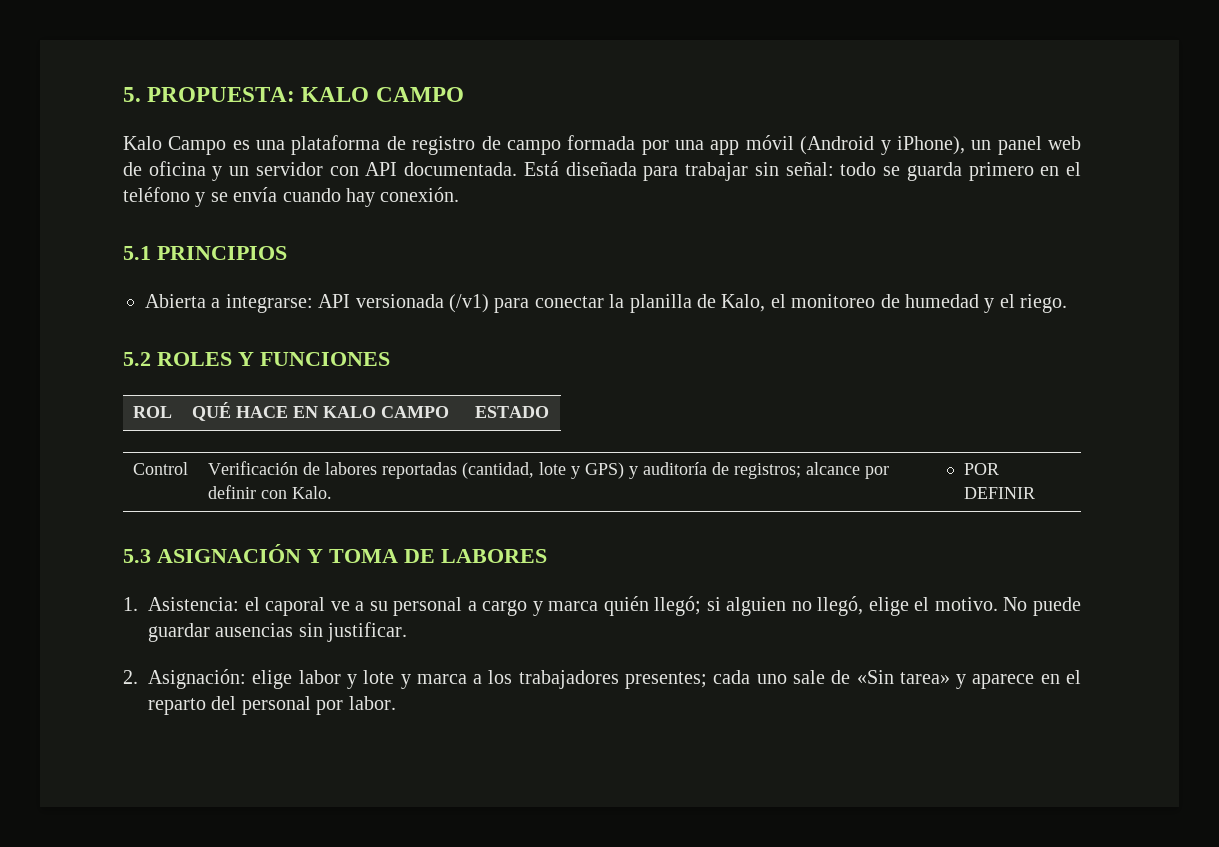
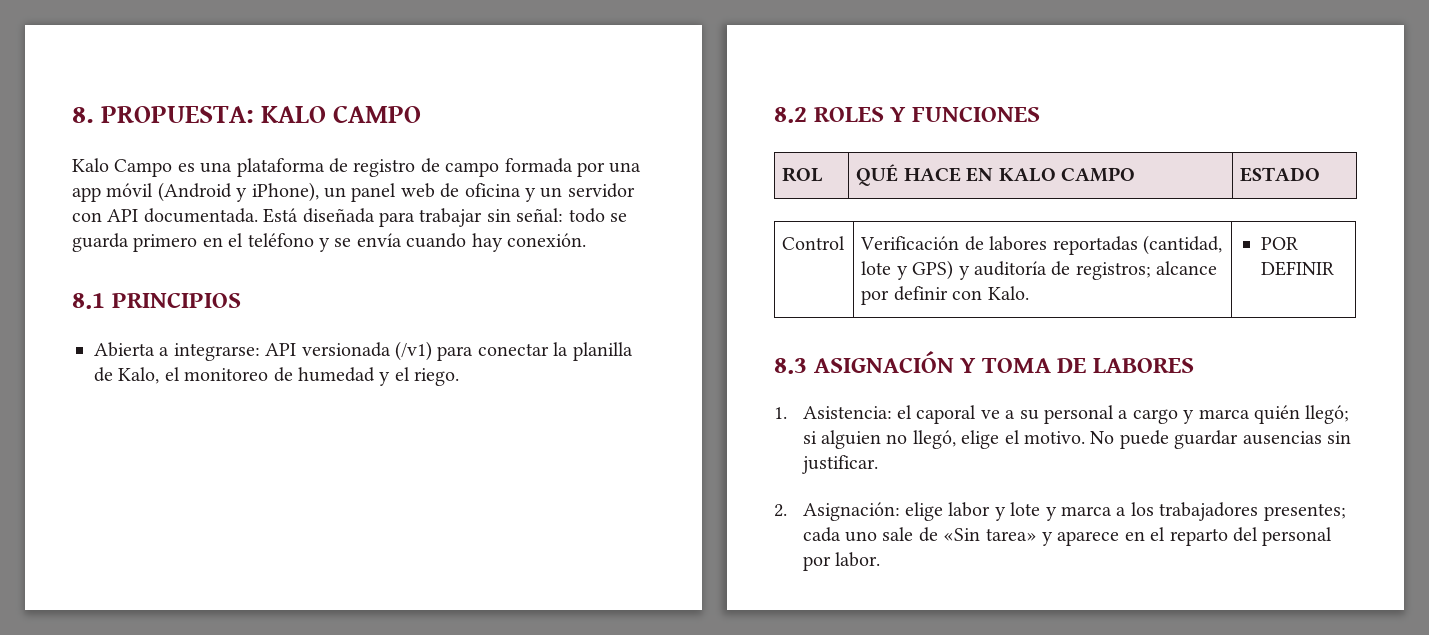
- 5. PROPUESTA: KALO CAMPO
+ 8. PROPUESTA: KALO CAMPO
- 5.1 PRINCIPIOS
+ 8.1 PRINCIPIOS
- 5.2 ROLES Y FUNCIONES
+ 8.2 ROLES Y FUNCIONES
- 5.3 ASIGNACIÓN Y TOMA DE LABORES
+ 8.3 ASIGNACIÓN Y TOMA DE LABORES

